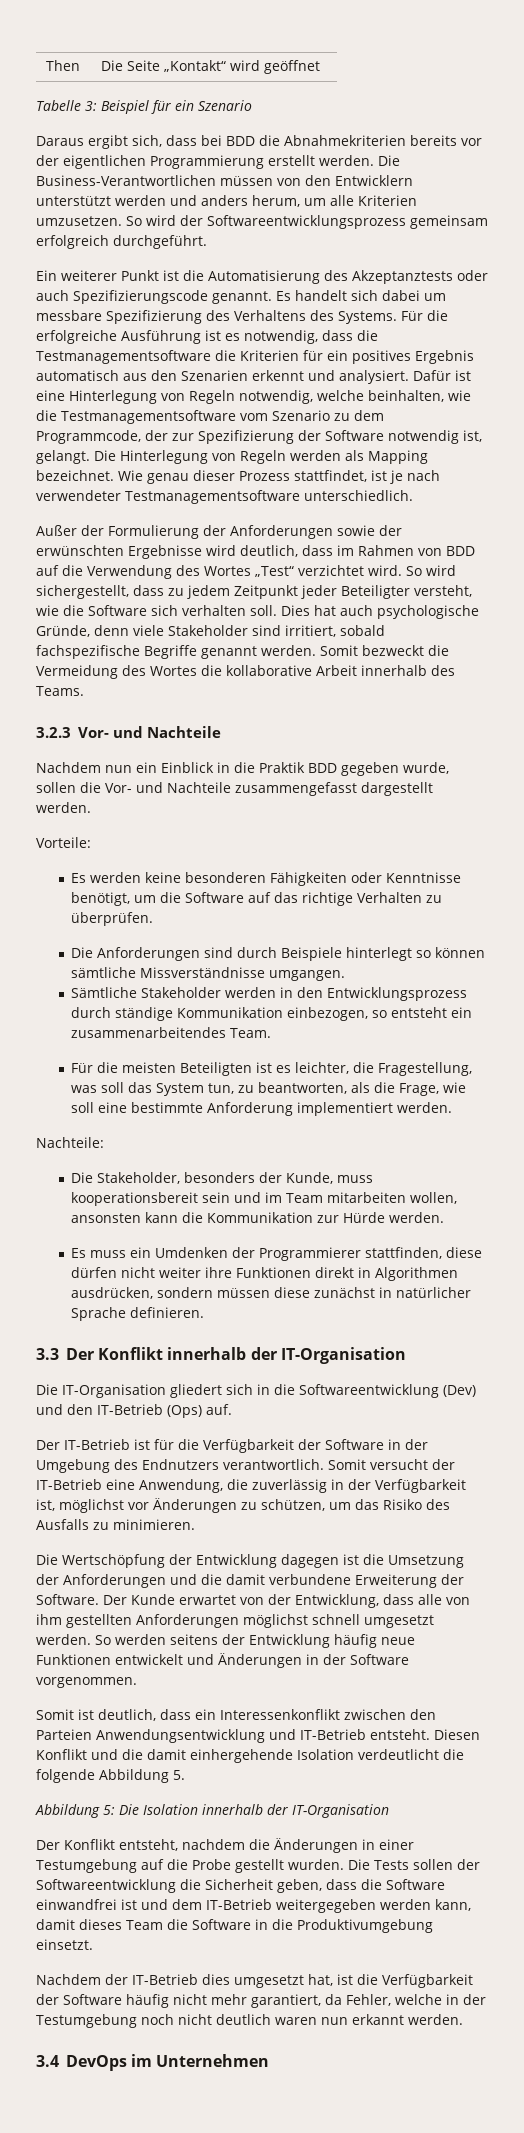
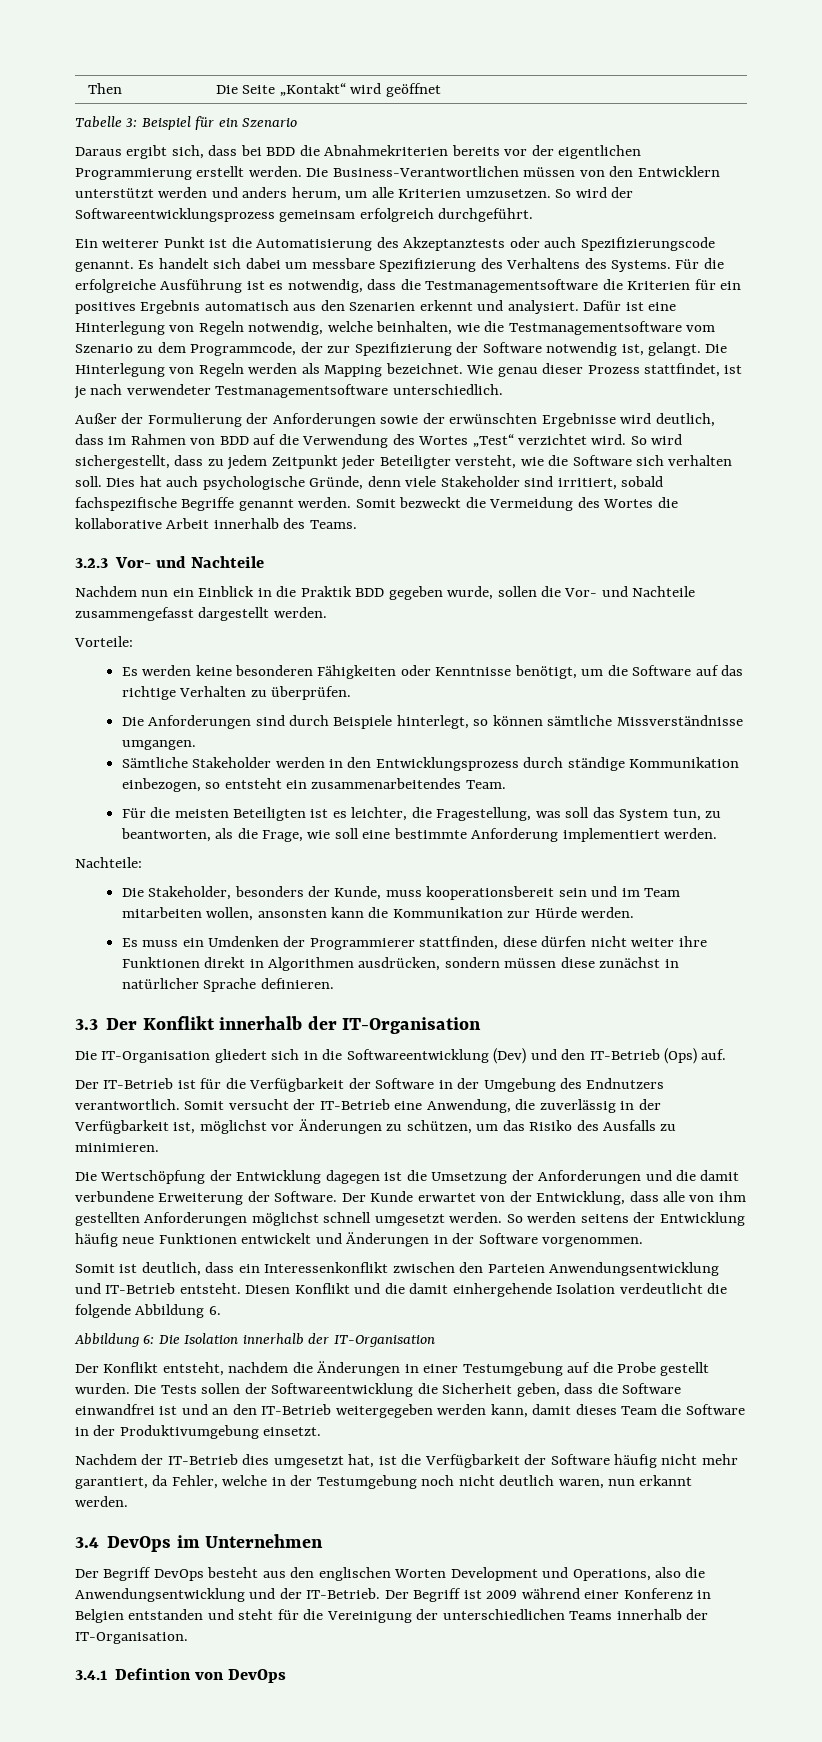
- Die Anforderungen sind durch Beispiele hinterlegt so können sämtliche Missverständnisse umgangen.
+ Die Anforderungen sind durch Beispiele hinterlegt, so können sämtliche Missverständnisse umgangen.
- Diesen Konflikt und die damit einhergehende Isolation verdeutlicht die folgende Abbildung 5.
- Abbildung 5: Die Isolation innerhalb der IT-Organisation
+ Diesen Konflikt und die damit einhergehende Isolation verdeutlicht die folgende Abbildung 6.
+ Abbildung 6: Die Isolation innerhalb der IT-Organisation
- Die Tests sollen der Softwareentwicklung die Sicherheit geben, dass die Software einwandfrei ist und dem IT-Betrieb weitergegeben werden kann, damit dieses Team die Software in die Produktivumgebung einsetzt.
+ Die Tests sollen der Softwareentwicklung die Sicherheit geben, dass die Software einwandfrei ist und an den IT-Betrieb weitergegeben werden kann, damit dieses Team die Software in der Produktivumgebung einsetzt.
- Nachdem der IT-Betrieb dies umgesetzt hat, ist die Verfügbarkeit der Software häufig nicht mehr garantiert, da Fehler, welche in der Testumgebung noch nicht deutlich waren nun erkannt werden.
+ Nachdem der IT-Betrieb dies umgesetzt hat, ist die Verfügbarkeit der Software häufig nicht mehr garantiert, da Fehler, welche in der Testumgebung noch nicht deutlich waren, nun erkannt werden.
+ Der Begriff DevOps besteht aus den englischen Worten Development und Operations, also die Anwendungsentwicklung und der IT-Betrieb. Der Begriff ist 2009 während einer Konferenz in Belgien entstanden und steht für die Vereinigung der unterschiedlichen Teams innerhalb der IT-Organisation.
+ 3.4.1 Defintion von DevOps

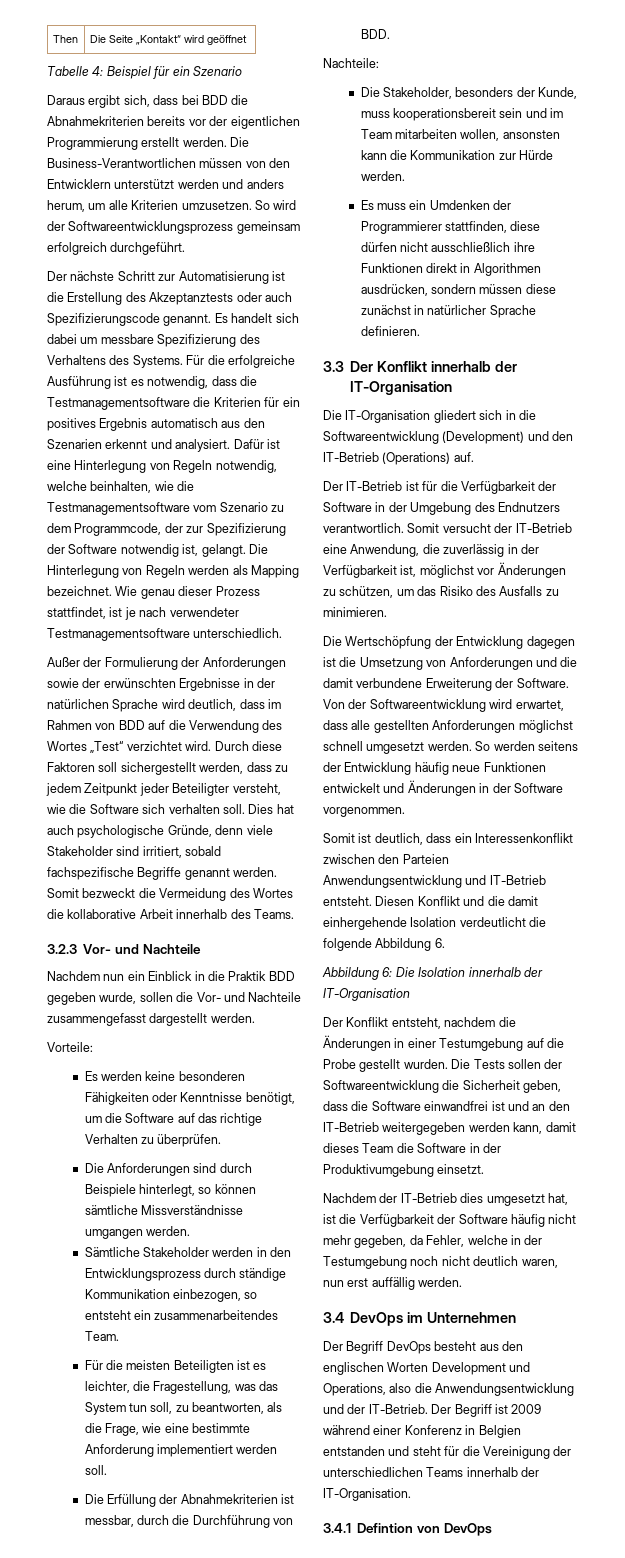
- Tabelle 3: Beispiel für ein Szenario
+ Tabelle 4: Beispiel für ein Szenario
- Ein weiterer Punkt ist die Automatisierung des Akzeptanztests oder auch Spezifizierungscode genannt.
+ Der nächste Schritt zur Automatisierung ist die Erstellung des Akzeptanztests oder auch Spezifizierungscode genannt.
- Außer der Formulierung der Anforderungen sowie der erwünschten Ergebnisse wird deutlich, dass im Rahmen von BDD auf die Verwendung des Wortes „Test“ verzichtet wird.
+ Außer der Formulierung der Anforderungen sowie der erwünschten Ergebnisse in der natürlichen Sprache wird deutlich, dass im Rahmen von BDD auf die Verwendung des Wortes „Test“ verzichtet wird.
- So wird sichergestellt, dass zu jedem Zeitpunkt jeder Beteiligter versteht, wie die Software sich verhalten soll.
+ Durch diese Faktoren soll sichergestellt werden, dass zu jedem Zeitpunkt jeder Beteiligter versteht, wie die Software sich verhalten soll.
- Die Anforderungen sind durch Beispiele hinterlegt, so können sämtliche Missverständnisse umgangen.
+ Die Anforderungen sind durch Beispiele hinterlegt, so können sämtliche Missverständnisse umgangen werden.
- Für die meisten Beteiligten ist es leichter, die Fragestellung, was soll das System tun, zu beantworten, als die Frage, wie soll eine bestimmte Anforderung implementiert werden.
+ Für die meisten Beteiligten ist es leichter, die Fragestellung, was das System tun soll, zu beantworten, als die Frage, wie eine bestimmte Anforderung implementiert werden soll.
+ Die Erfüllung der Abnahmekriterien ist messbar, durch die Durchführung von BDD.
- Es muss ein Umdenken der Programmierer stattfinden, diese dürfen nicht weiter ihre Funktionen direkt in Algorithmen ausdrücken, sondern müssen diese zunächst in natürlicher Sprache definieren.
+ Es muss ein Umdenken der Programmierer stattfinden, diese dürfen nicht ausschließlich ihre Funktionen direkt in Algorithmen ausdrücken, sondern müssen diese zunächst in natürlicher Sprache definieren.
- Die IT-Organisation gliedert sich in die Softwareentwicklung (Dev) und den IT-Betrieb (Ops) auf.
+ Die IT-Organisation gliedert sich in die Softwareentwicklung (Development) und den IT-Betrieb (Operations) auf.
- Die Wertschöpfung der Entwicklung dagegen ist die Umsetzung der Anforderungen und die damit verbundene Erweiterung der Software.
+ Die Wertschöpfung der Entwicklung dagegen ist die Umsetzung von Anforderungen und die damit verbundene Erweiterung der Software.
- Der Kunde erwartet von der Entwicklung, dass alle von ihm gestellten Anforderungen möglichst schnell umgesetzt werden.
+ Von der Softwareentwicklung wird erwartet, dass alle gestellten Anforderungen möglichst schnell umgesetzt werden.
- Nachdem der IT-Betrieb dies umgesetzt hat, ist die Verfügbarkeit der Software häufig nicht mehr garantiert, da Fehler, welche in der Testumgebung noch nicht deutlich waren, nun erkannt werden.
+ Nachdem der IT-Betrieb dies umgesetzt hat, ist die Verfügbarkeit der Software häufig nicht mehr gegeben, da Fehler, welche in der Testumgebung noch nicht deutlich waren, nun erst auffällig werden.

